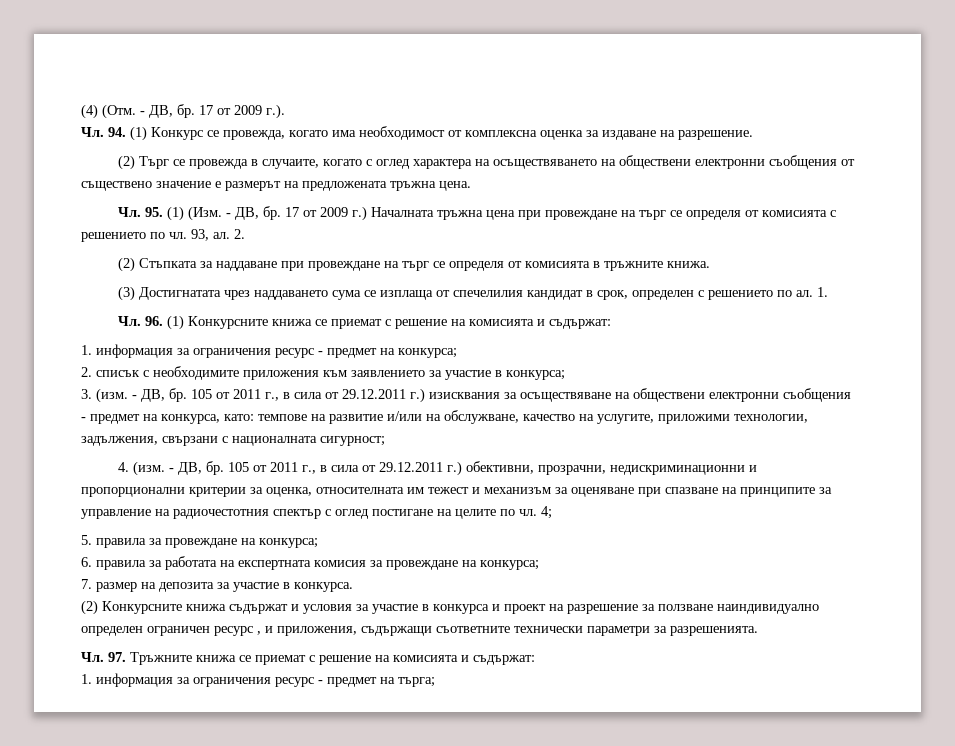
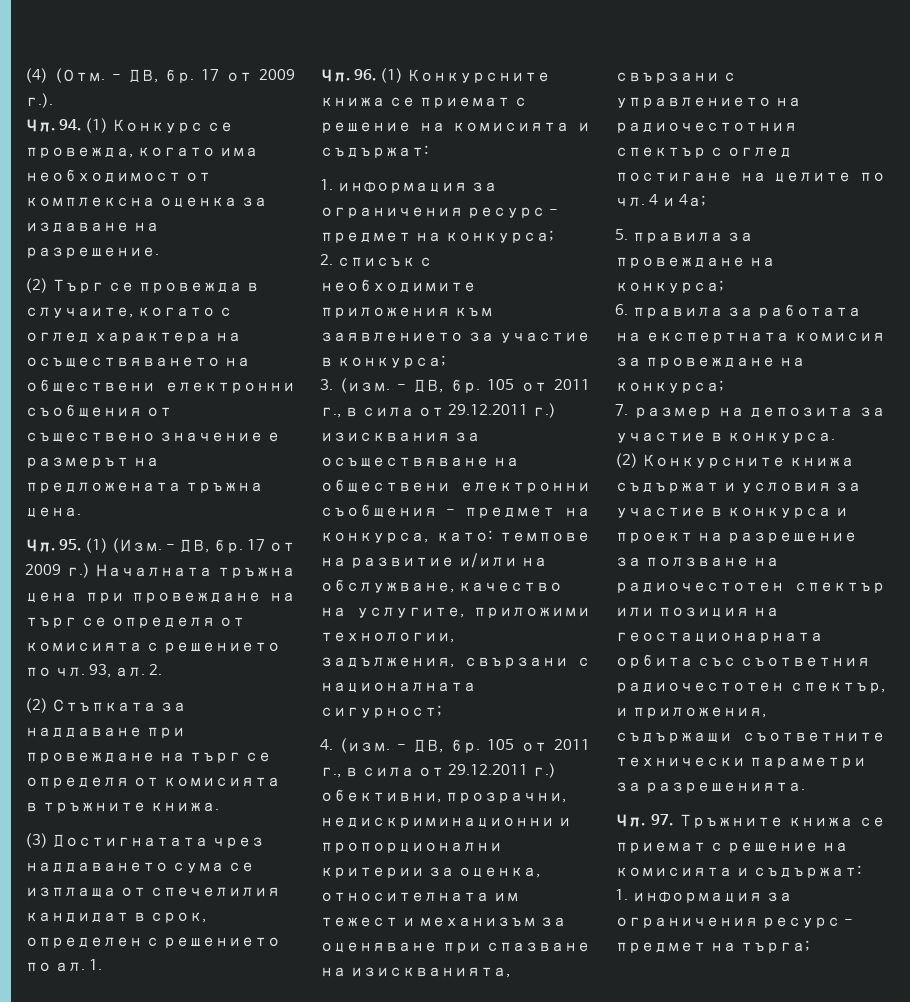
- 105 от 2011 г., в сила от 29.12.2011 г.) обективни, прозрачни, недискриминационни и пропорционални критерии за оценка, относителната им тежест и механизъм за оценяване при спазване на принципите за управление на радиочестотния спектър с оглед постигане на целите по чл.
+ 105 от 2011 г., в сила от 29.12.2011 г.) обективни, прозрачни, недискриминационни и пропорционални критерии за оценка, относителната им тежест и механизъм за оценяване при спазване на изискванията, свързани с управлението на радиочестотния спектър с оглед постигане на целите по чл.
- 4;
+ 4 и 4а;
- (2) Конкурсните книжа съдържат и условия за участие в конкурса и проект на разрешение за ползване наиндивидуално определен ограничен ресурс , и приложения, съдържащи съответните технически параметри за разрешенията.
+ (2) Конкурсните книжа съдържат и условия за участие в конкурса и проект на разрешение за ползване на радиочестотен спектър или позиция на геостационарната орбита със съответния радиочестотен спектър, и приложения, съдържащи съответните технически параметри за разрешенията.

